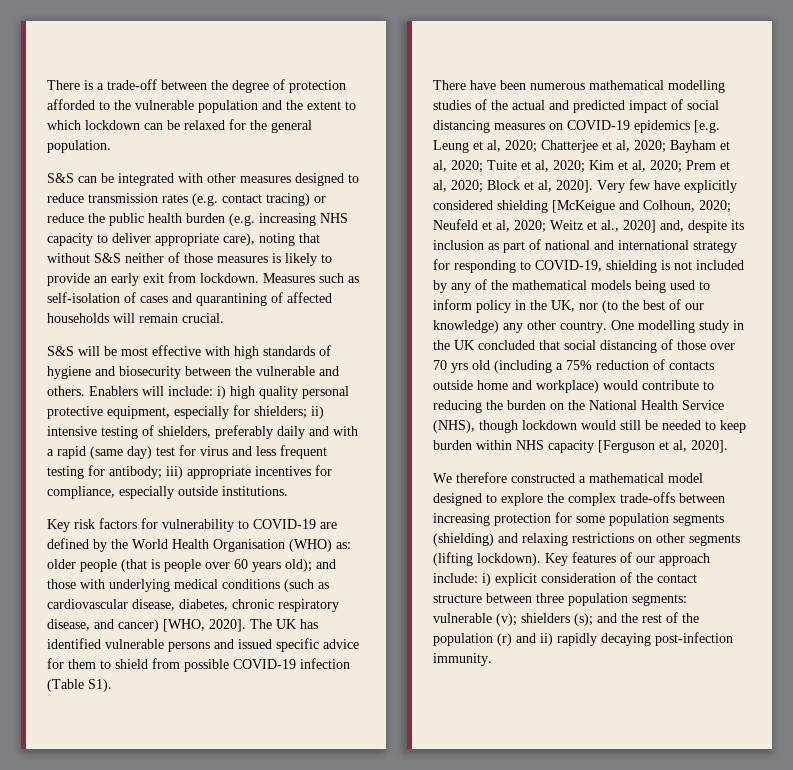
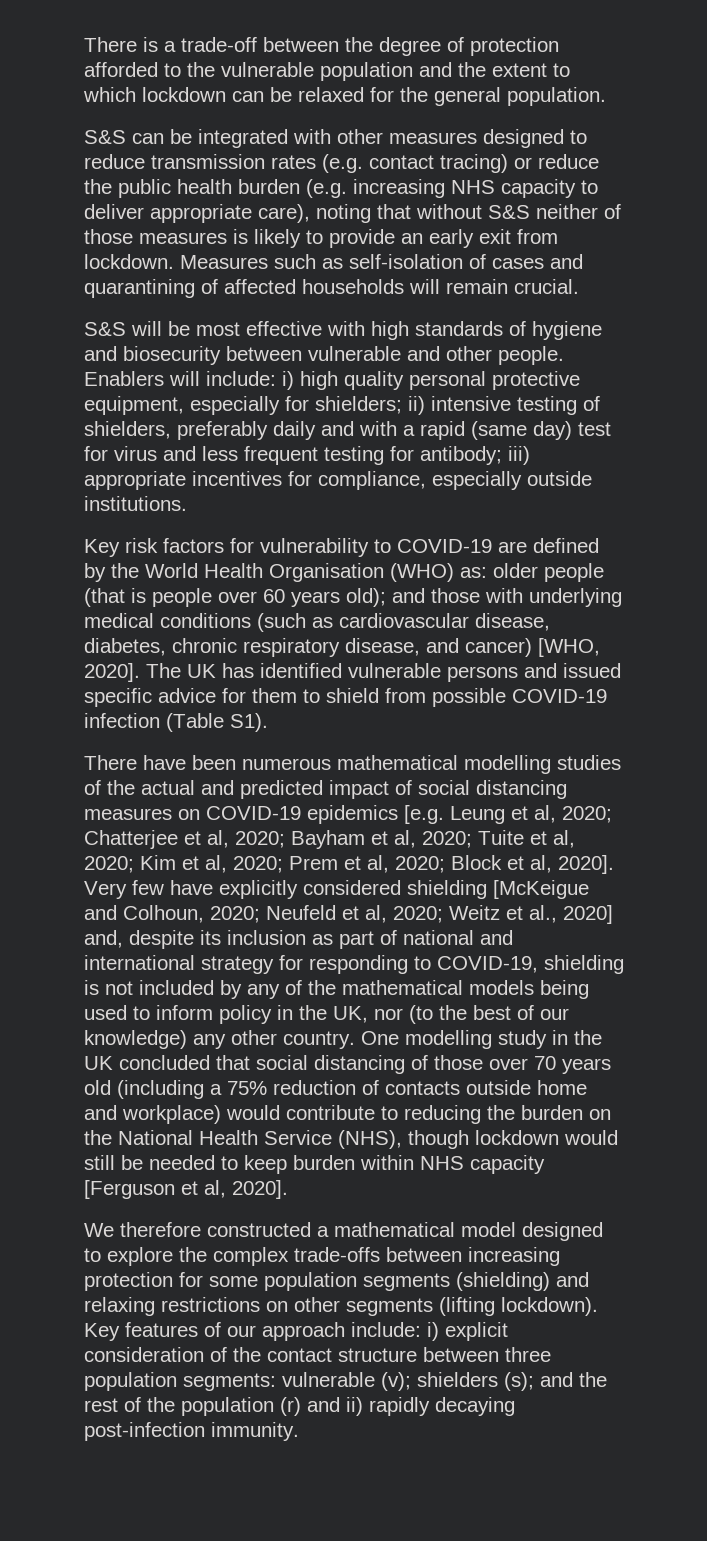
- S&S will be most effective with high standards of hygiene and biosecurity between the vulnerable and others.
+ S&S will be most effective with high standards of hygiene and biosecurity between vulnerable and other people.
- One modelling study in the UK concluded that social distancing of those over 70 yrs old (including a 75% reduction of contacts outside home and workplace) would contribute to reducing the burden on the National Health Service (NHS), though lockdown would still be needed to keep burden within NHS capacity [Ferguson et al, 2020].
+ One modelling study in the UK concluded that social distancing of those over 70 years old (including a 75% reduction of contacts outside home and workplace) would contribute to reducing the burden on the National Health Service (NHS), though lockdown would still be needed to keep burden within NHS capacity [Ferguson et al, 2020].

